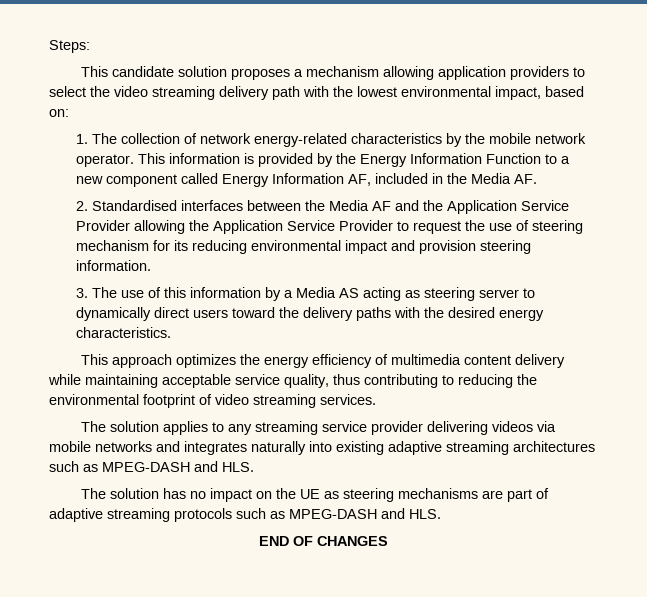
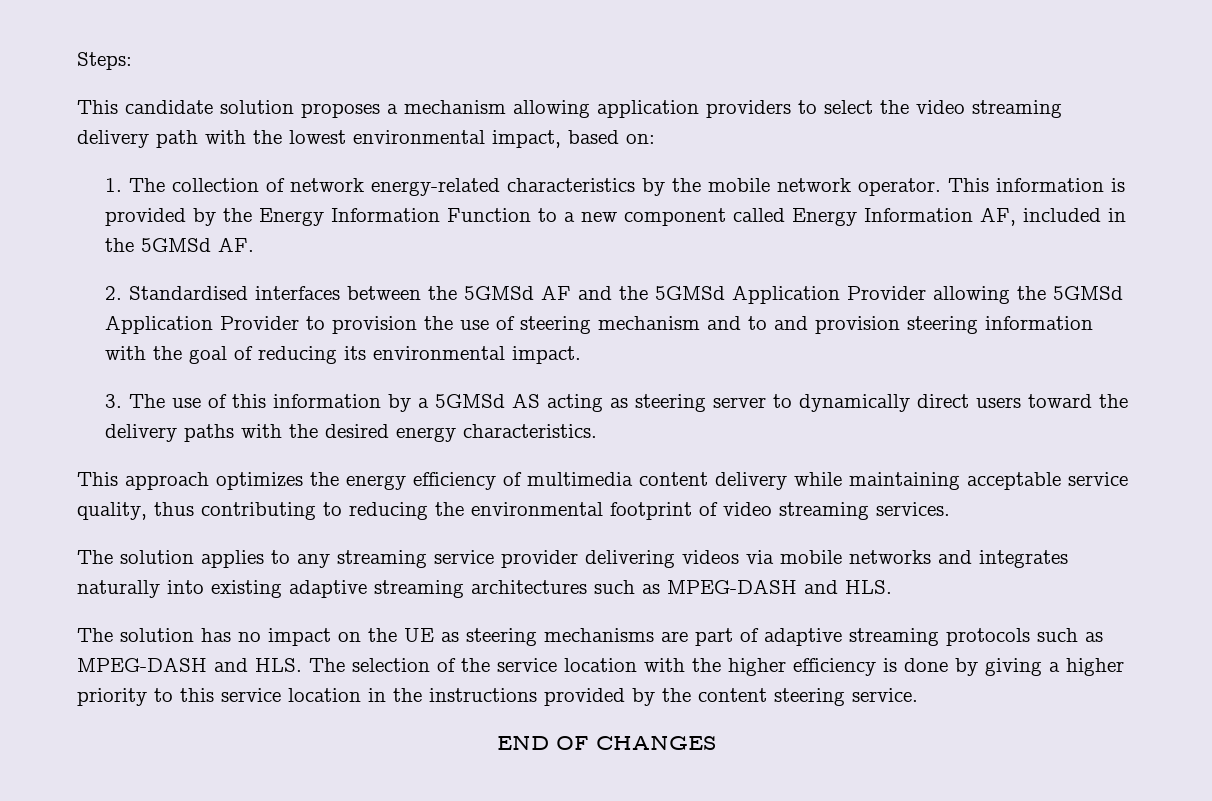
- This information is provided by the Energy Information Function to a new component called Energy Information AF, included in the Media AF.
+ This information is provided by the Energy Information Function to a new component called Energy Information AF, included in the 5GMSd AF.
- 2. Standardised interfaces between the Media AF and the Application Service Provider allowing the Application Service Provider to request the use of steering mechanism for its reducing environmental impact and provision steering information.
+ 2. Standardised interfaces between the 5GMSd AF and the 5GMSd Application Provider allowing the 5GMSd Application Provider to provision the use of steering mechanism and to and provision steering information with the goal of reducing its environmental impact.
- 3. The use of this information by a Media AS acting as steering server to dynamically direct users toward the delivery paths with the desired energy characteristics.
+ 3. The use of this information by a 5GMSd AS acting as steering server to dynamically direct users toward the delivery paths with the desired energy characteristics.
- The solution has no impact on the UE as steering mechanisms are part of adaptive streaming protocols such as MPEG-DASH and HLS.
+ The solution has no impact on the UE as steering mechanisms are part of adaptive streaming protocols such as MPEG-DASH and HLS. The selection of the service location with the higher efficiency is done by giving a higher priority to this service location in the instructions provided by the content steering service.

